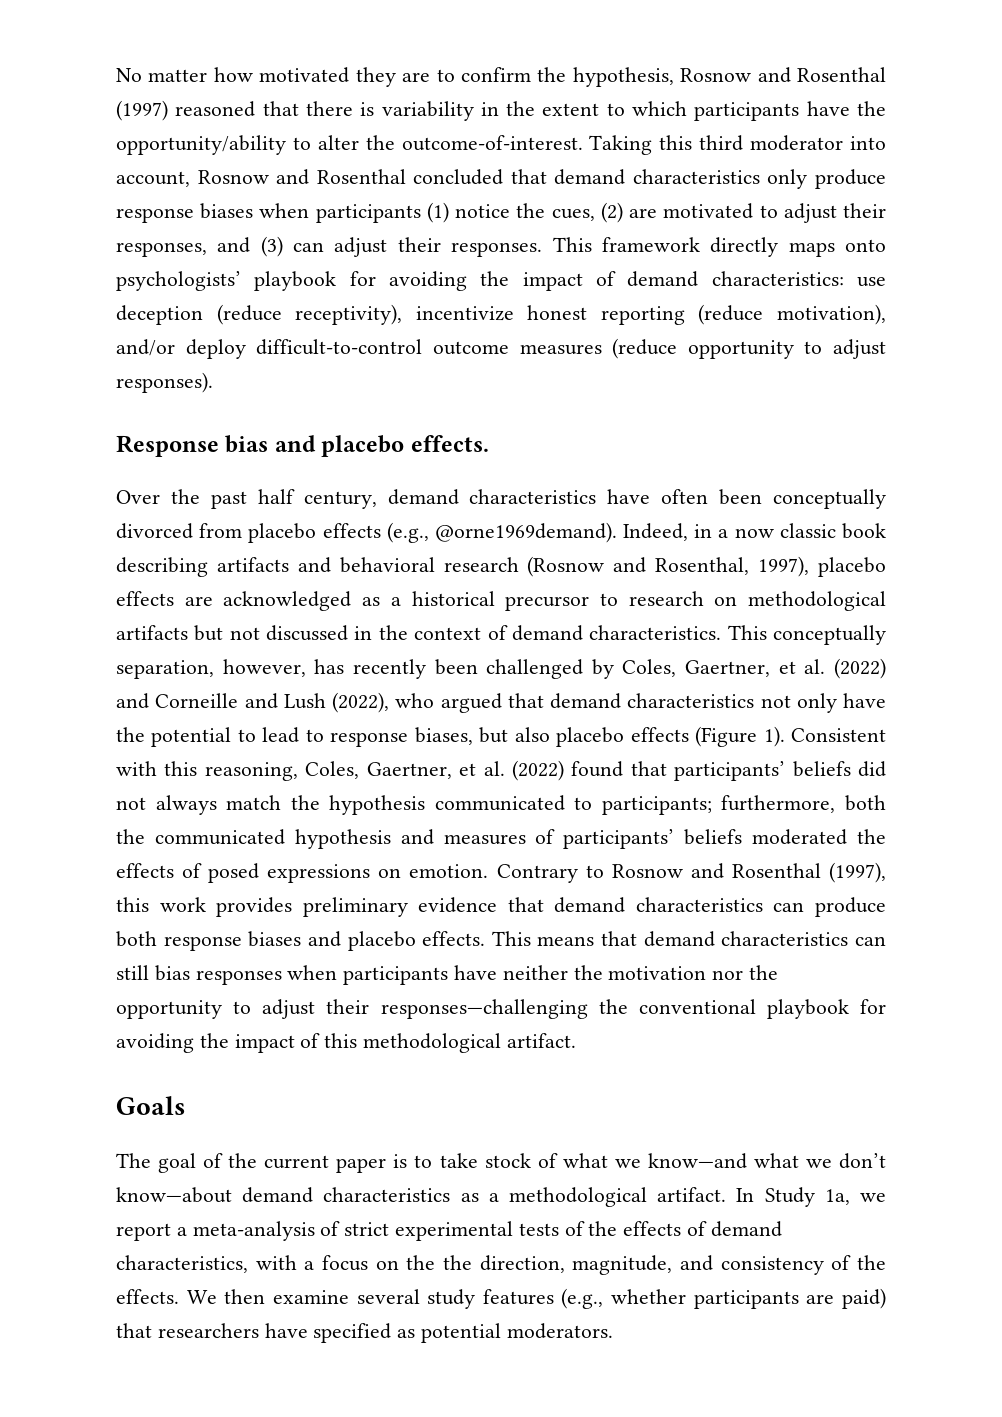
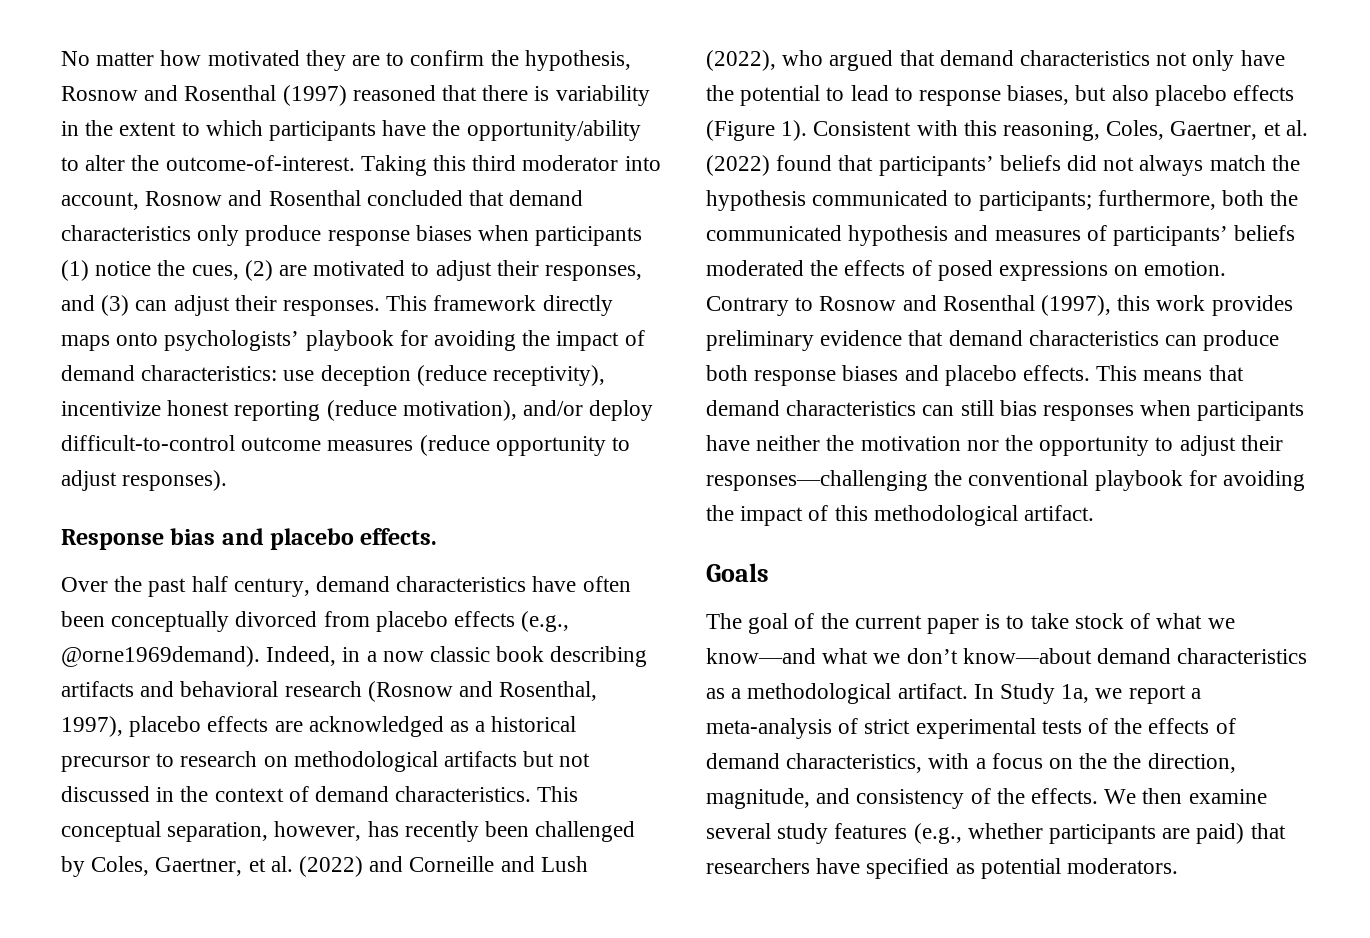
- This conceptually separation, however, has recently been challenged by Coles, Gaertner, et al. (2022) and Corneille and Lush (2022), who argued that demand characteristics not only have the potential to lead to response biases, but also placebo effects (Figure 1).
+ This conceptual separation, however, has recently been challenged by Coles, Gaertner, et al. (2022) and Corneille and Lush (2022), who argued that demand characteristics not only have the potential to lead to response biases, but also placebo effects (Figure 1).

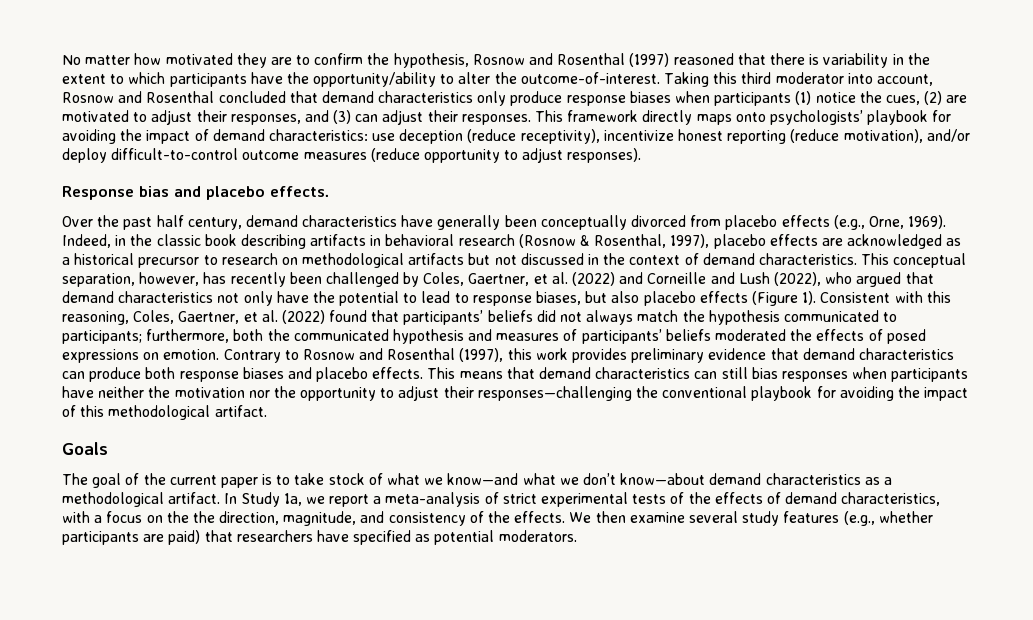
- Over the past half century, demand characteristics have often been conceptually divorced from placebo effects (e.g., @orne1969demand). Indeed, in a now classic book describing artifacts and behavioral research (Rosnow and Rosenthal, 1997), placebo effects are acknowledged as a historical precursor to research on methodological artifacts but not discussed in the context of demand characteristics.
+ Over the past half century, demand characteristics have generally been conceptually divorced from placebo effects (e.g., Orne, 1969). Indeed, in the classic book describing artifacts in behavioral research (Rosnow & Rosenthal, 1997), placebo effects are acknowledged as a historical precursor to research on methodological artifacts but not discussed in the context of demand characteristics.

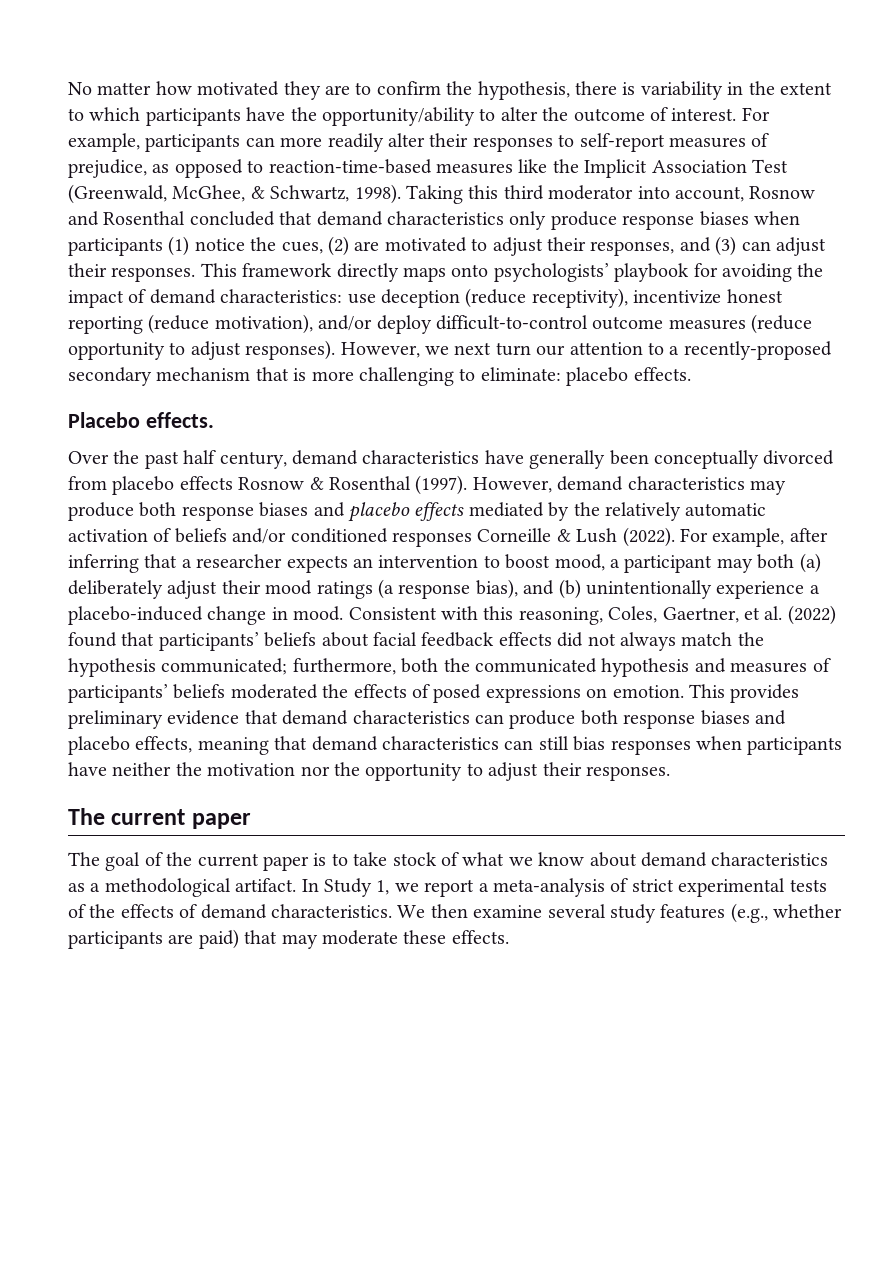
- No matter how motivated they are to confirm the hypothesis, Rosnow and Rosenthal (1997) reasoned that there is variability in the extent to which participants have the opportunity/ability to alter the outcome-of-interest.
+ No matter how motivated they are to confirm the hypothesis, there is variability in the extent to which participants have the opportunity/ability to alter the outcome of interest. For example, participants can more readily alter their responses to self-report measures of prejudice, as opposed to reaction-time-based measures like the Implicit Association Test (Greenwald, McGhee, & Schwartz, 1998).
- This framework directly maps onto psychologists’ playbook for avoiding the impact of demand characteristics: use deception (reduce receptivity), incentivize honest reporting (reduce motivation), and/or deploy difficult-to-control outcome measures (reduce opportunity to adjust responses).
- Response bias and placebo effects.
+ This framework directly maps onto psychologists’ playbook for avoiding the impact of demand characteristics: use deception (reduce receptivity), incentivize honest reporting (reduce motivation), and/or deploy difficult-to-control outcome measures (reduce opportunity to adjust responses). However, we next turn our attention to a recently-proposed secondary mechanism that is more challenging to eliminate: placebo effects.
+ Placebo effects.
- Over the past half century, demand characteristics have generally been conceptually divorced from placebo effects (e.g., Orne, 1969). Indeed, in the classic book describing artifacts in behavioral research (Rosnow & Rosenthal, 1997), placebo effects are acknowledged as a historical precursor to research on methodological artifacts but not discussed in the context of demand characteristics. This conceptual separation, however, has recently been challenged by Coles, Gaertner, et al. (2022) and Corneille and Lush (2022), who argued that demand characteristics not only have the potential to lead to response biases, but also placebo effects (Figure 1).
+ Over the past half century, demand characteristics have generally been conceptually divorced from placebo effects Rosnow & Rosenthal (1997). However, demand characteristics may produce both response biases and placebo effects mediated by the relatively automatic activation of beliefs and/or conditioned responses Corneille & Lush (2022). For example, after inferring that a researcher expects an intervention to boost mood, a participant may both (a) deliberately adjust their mood ratings (a response bias), and (b) unintentionally experience a placebo-induced change in mood.
- Consistent with this reasoning, Coles, Gaertner, et al. (2022) found that participants’ beliefs did not always match the hypothesis communicated to participants; furthermore, both the communicated hypothesis and measures of participants’ beliefs moderated the effects of posed expressions on emotion.
+ Consistent with this reasoning, Coles, Gaertner, et al. (2022) found that participants’ beliefs about facial feedback effects did not always match the hypothesis communicated; furthermore, both the communicated hypothesis and measures of participants’ beliefs moderated the effects of posed expressions on emotion.
- Contrary to Rosnow and Rosenthal (1997), this work provides preliminary evidence that demand characteristics can produce both response biases and placebo effects. This means that demand characteristics can still bias responses when participants have neither the motivation nor the opportunity to adjust their responses—challenging the conventional playbook for avoiding the impact of this methodological artifact.
- Goals
+ This provides preliminary evidence that demand characteristics can produce both response biases and placebo effects, meaning that demand characteristics can still bias responses when participants have neither the motivation nor the opportunity to adjust their responses.
+ The current paper
- The goal of the current paper is to take stock of what we know—and what we don’t know—about demand characteristics as a methodological artifact.
+ The goal of the current paper is to take stock of what we know about demand characteristics as a methodological artifact.
- In Study 1a, we report a meta-analysis of strict experimental tests of the effects of demand characteristics, with a focus on the the direction, magnitude, and consistency of the effects.
+ In Study 1, we report a meta-analysis of strict experimental tests of the effects of demand characteristics.
- We then examine several study features (e.g., whether participants are paid) that researchers have specified as potential moderators.
+ We then examine several study features (e.g., whether participants are paid) that may moderate these effects.

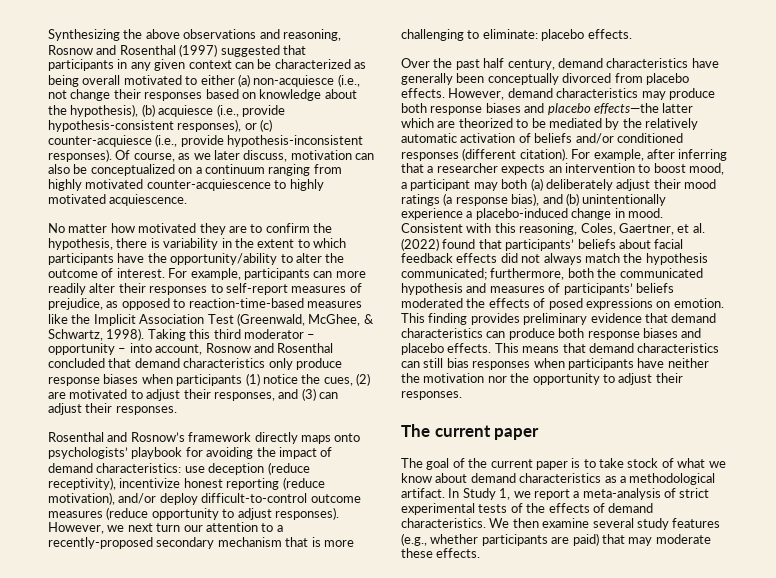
+ Synthesizing the above observations and reasoning, Rosnow and Rosenthal (1997) suggested that participants in any given context can be characterized as being overall motivated to either (a) non-acquiesce (i.e., not change their responses based on knowledge about the hypothesis), (b) acquiesce (i.e., provide hypothesis-consistent responses), or (c) counter-acquiesce (i.e., provide hypothesis-inconsistent responses). Of course, as we later discuss, motivation can also be conceptualized on a continuum ranging from highly motivated counter-acquiescence to highly motivated acquiescence.
- Taking this third moderator into account, Rosnow and Rosenthal concluded that demand characteristics only produce response biases when participants (1) notice the cues, (2) are motivated to adjust their responses, and (3) can adjust their responses. This framework directly maps onto psychologists’ playbook for avoiding the impact of demand characteristics:
+ Taking this third moderator – opportunity – into account, Rosnow and Rosenthal concluded that demand characteristics only produce response biases when participants (1) notice the cues, (2) are motivated to adjust their responses, and (3) can adjust their responses.
+ Rosenthal and Rosnow’s framework directly maps onto psychologists’ playbook for avoiding the impact of demand characteristics:
- Placebo effects.
- Over the past half century, demand characteristics have generally been conceptually divorced from placebo effects Rosnow & Rosenthal (1997).
+ Over the past half century, demand characteristics have generally been conceptually divorced from placebo effects.
- However, demand characteristics may produce both response biases and placebo effects mediated by the relatively automatic activation of beliefs and/or conditioned responses Corneille & Lush (2022).
+ However, demand characteristics may produce both response biases and placebo effects—the latter which are theorized to be mediated by the relatively automatic activation of beliefs and/or conditioned responses (different citation).
- This provides preliminary evidence that demand characteristics can produce both response biases and placebo effects, meaning that demand characteristics can still bias responses when participants have neither the motivation nor the opportunity to adjust their responses.
+ This finding provides preliminary evidence that demand characteristics can produce both response biases and placebo effects. This means that demand characteristics can still bias responses when participants have neither the motivation nor the opportunity to adjust their responses.

